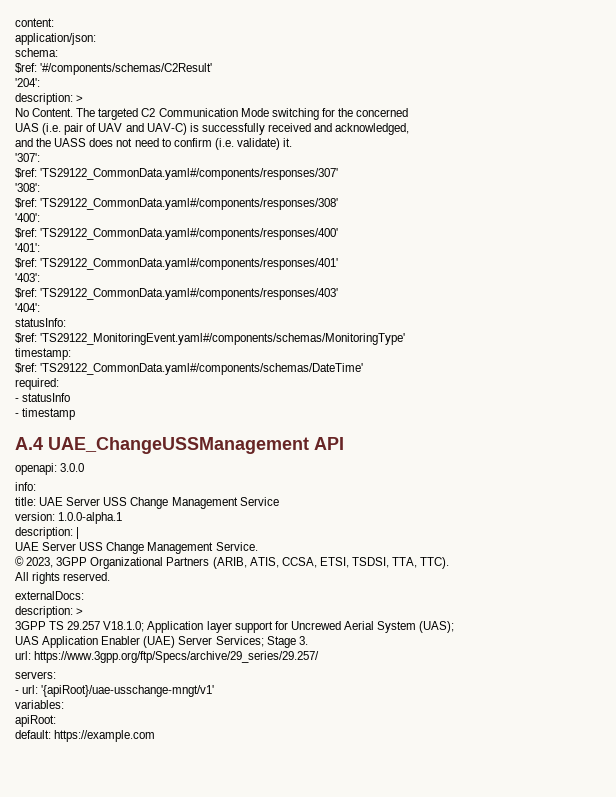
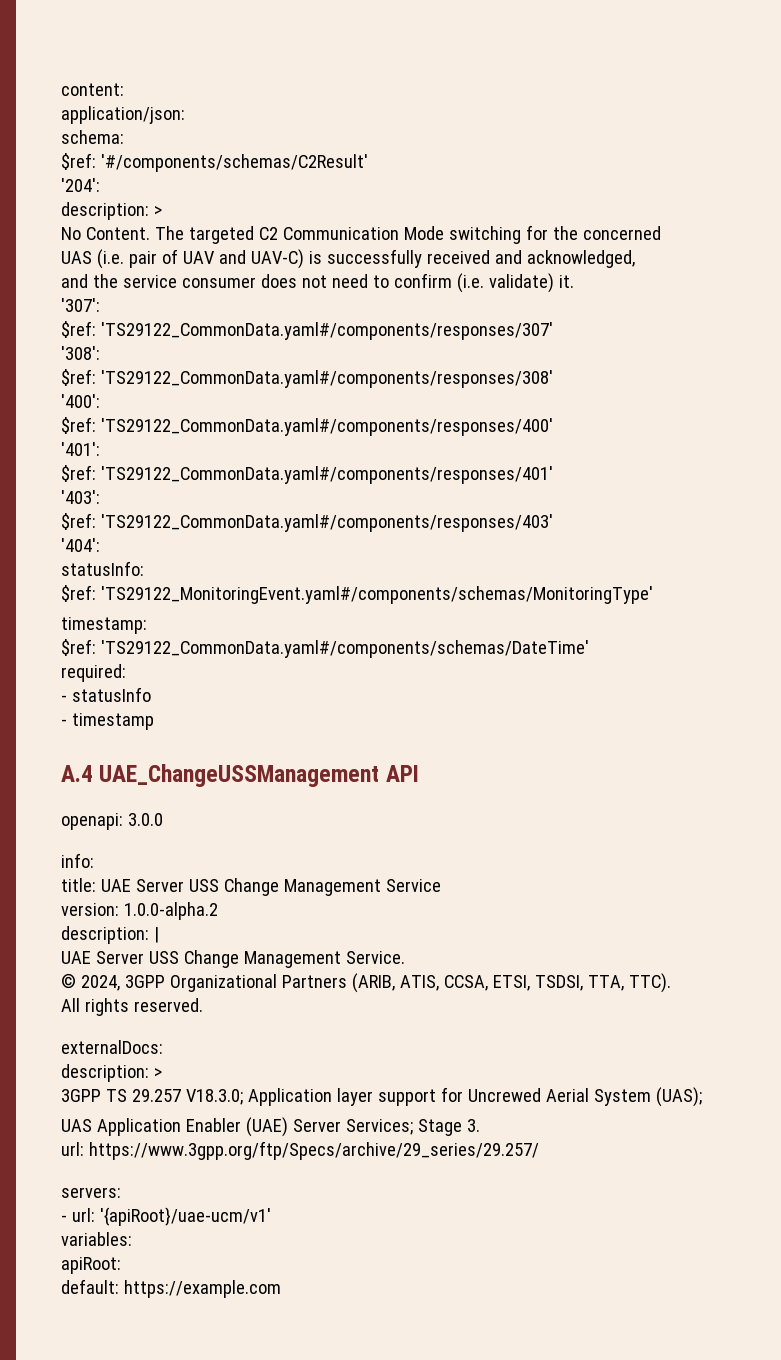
- and the UASS does not need to confirm (i.e. validate) it.
+ and the service consumer does not need to confirm (i.e. validate) it.
- version: 1.0.0-alpha.1
+ version: 1.0.0-alpha.2
- © 2023, 3GPP Organizational Partners (ARIB, ATIS, CCSA, ETSI, TSDSI, TTA, TTC).
+ © 2024, 3GPP Organizational Partners (ARIB, ATIS, CCSA, ETSI, TSDSI, TTA, TTC).
- 3GPP TS 29.257 V18.1.0; Application layer support for Uncrewed Aerial System (UAS);
+ 3GPP TS 29.257 V18.3.0; Application layer support for Uncrewed Aerial System (UAS);
- - url: '{apiRoot}/uae-usschange-mngt/v1'
+ - url: '{apiRoot}/uae-ucm/v1'

